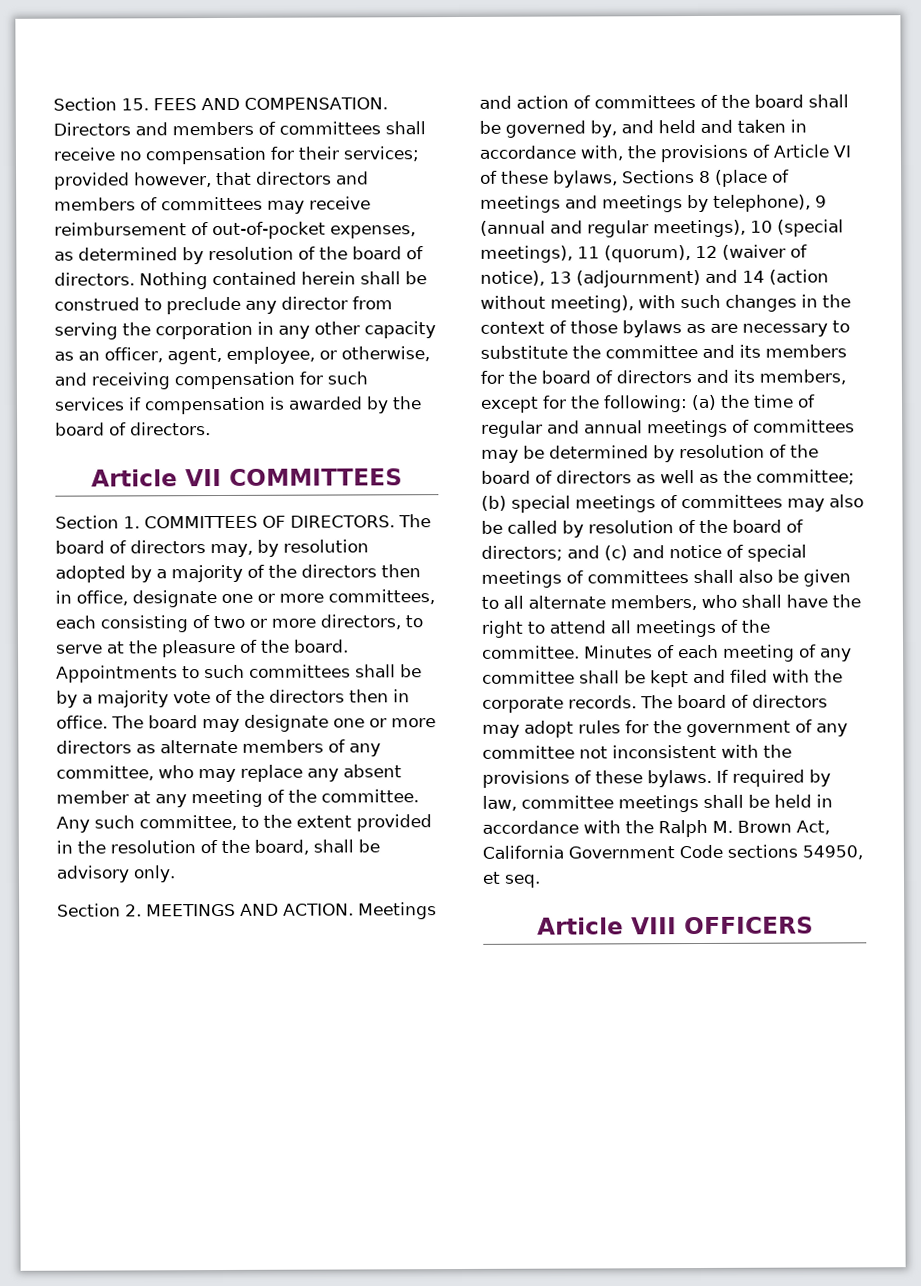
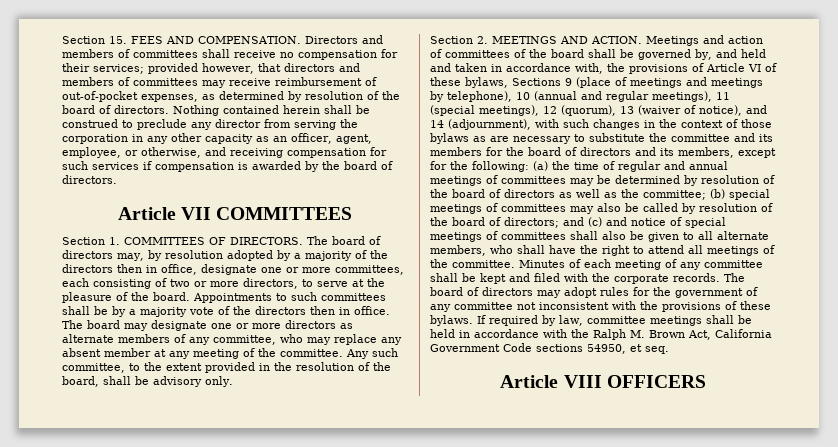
- Meetings and action of committees of the board shall be governed by, and held and taken in accordance with, the provisions of Article VI of these bylaws, Sections 8 (place of meetings and meetings by telephone), 9 (annual and regular meetings), 10 (special meetings), 11 (quorum), 12 (waiver of notice), 13 (adjournment) and 14 (action without meeting), with such changes in the context of those bylaws as are necessary to substitute the committee and its members for the board of directors and its members, except for the following:
+ Meetings and action of committees of the board shall be governed by, and held and taken in accordance with, the provisions of Article VI of these bylaws, Sections 9 (place of meetings and meetings by telephone), 10 (annual and regular meetings), 11 (special meetings), 12 (quorum), 13 (waiver of notice), and 14 (adjournment), with such changes in the context of those bylaws as are necessary to substitute the committee and its members for the board of directors and its members, except for the following:

